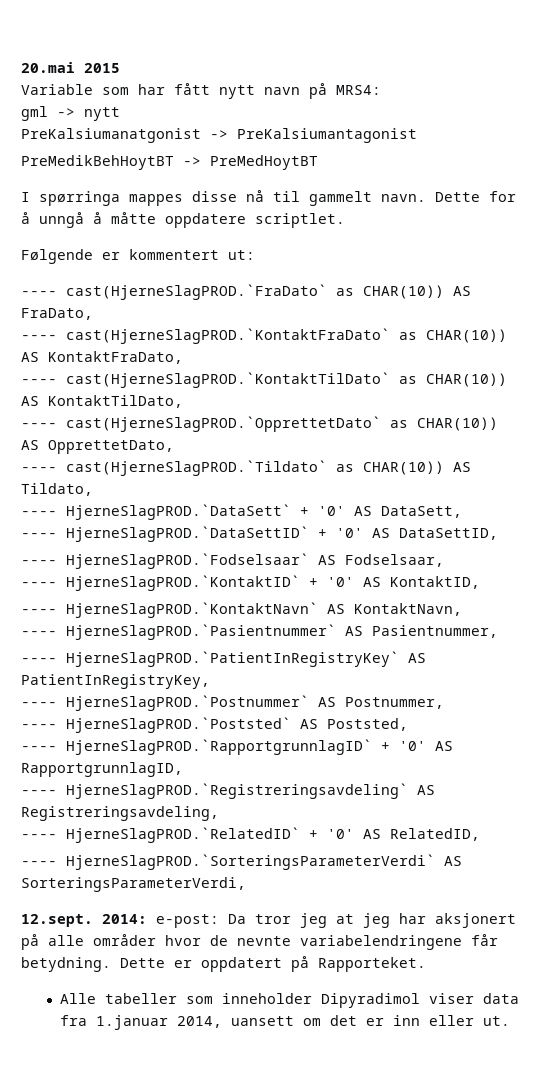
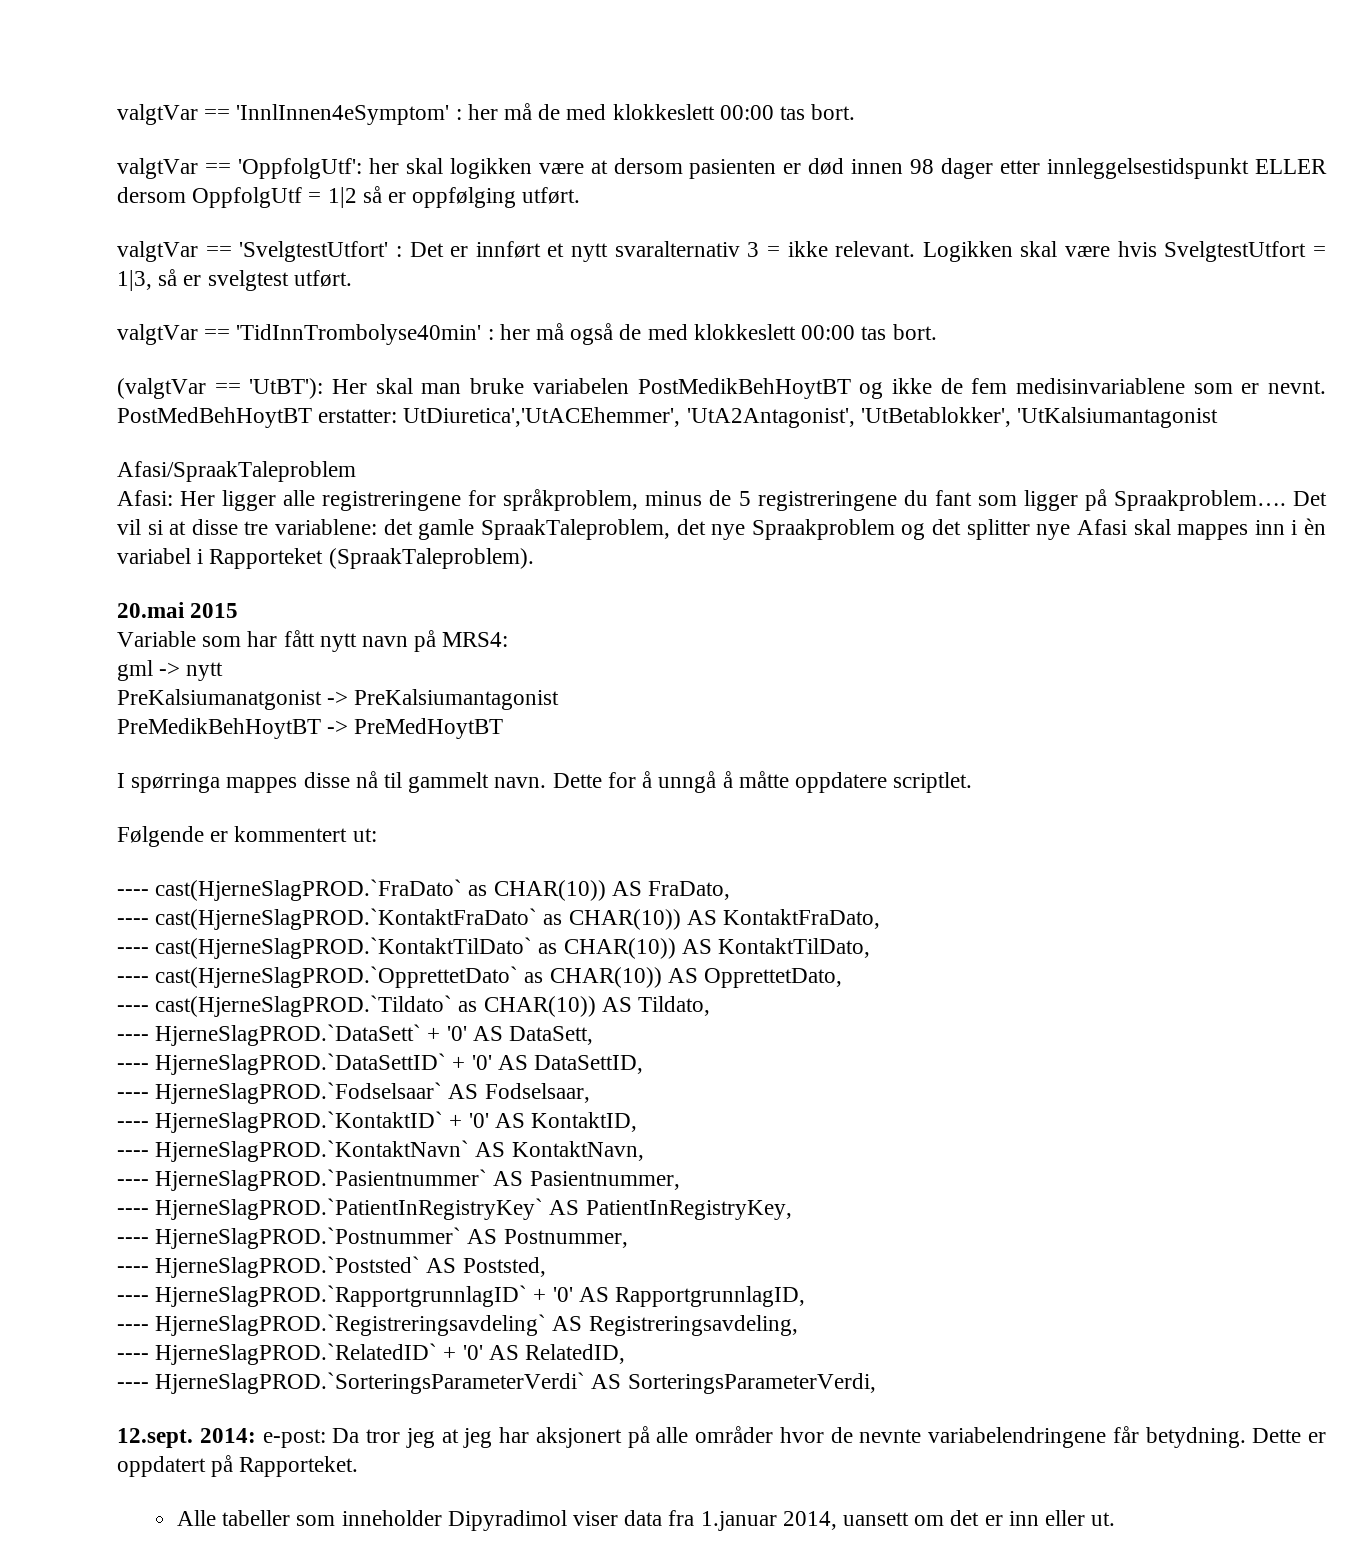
+ valgtVar == 'InnlInnen4eSymptom' : her må de med klokkeslett 00:00 tas bort.
+ valgtVar == 'OppfolgUtf': her skal logikken være at dersom pasienten er død innen 98 dager etter innleggelsestidspunkt ELLER dersom OppfolgUtf = 1|2 så er oppfølging utført.
+ valgtVar == 'SvelgtestUtfort' : Det er innført et nytt svaralternativ 3 = ikke relevant. Logikken skal være hvis SvelgtestUtfort = 1|3, så er svelgtest utført.
+ valgtVar == 'TidInnTrombolyse40min' : her må også de med klokkeslett 00:00 tas bort.
+ (valgtVar == 'UtBT'): Her skal man bruke variabelen PostMedikBehHoytBT og ikke de fem medisinvariablene som er nevnt. PostMedBehHoytBT erstatter: UtDiuretica','UtACEhemmer', 'UtA2Antagonist', 'UtBetablokker', 'UtKalsiumantagonist
+ Afasi/SpraakTaleproblem
+ Afasi: Her ligger alle registreringene for språkproblem, minus de 5 registreringene du fant som ligger på Spraakproblem…. Det vil si at disse tre variablene: det gamle SpraakTaleproblem, det nye Spraakproblem og det splitter nye Afasi skal mappes inn i èn variabel i Rapporteket (SpraakTaleproblem).

